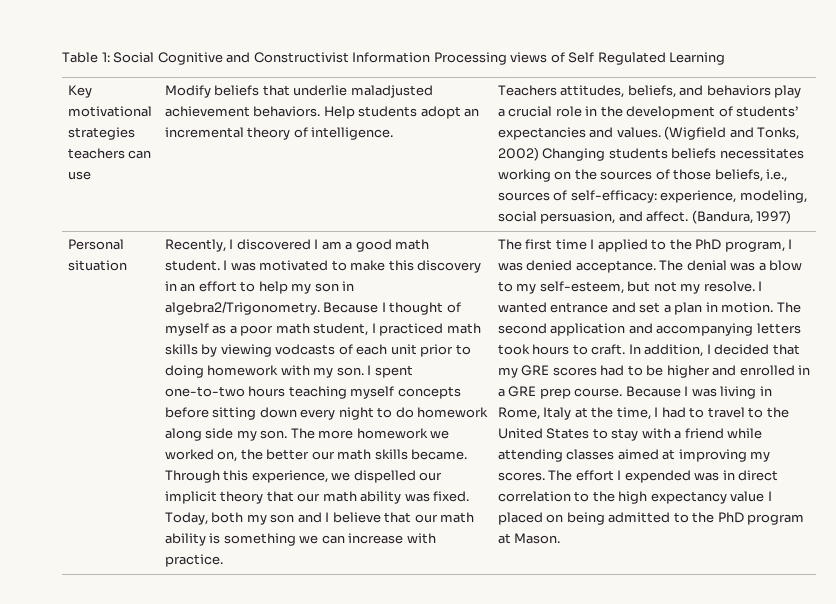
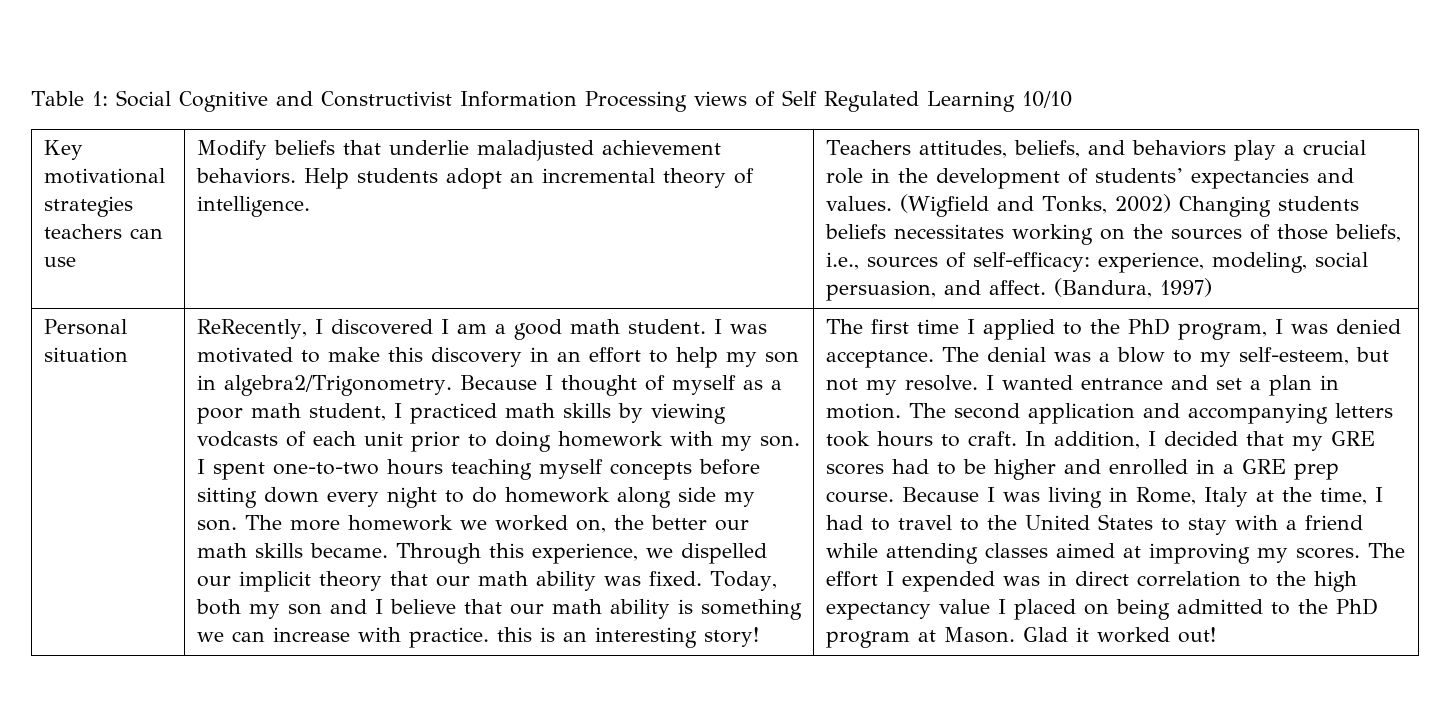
- Table 1: Social Cognitive and Constructivist Information Processing views of Self Regulated Learning
+ Table 1: Social Cognitive and Constructivist Information Processing views of Self Regulated Learning 10/10
- Recently, I discovered I am a good math student.
+ ReRecently, I discovered I am a good math student.
- Today, both my son and I believe that our math ability is something we can increase with practice.
+ Today, both my son and I believe that our math ability is something we can increase with practice. this is an interesting story!
+ Glad it worked out!

